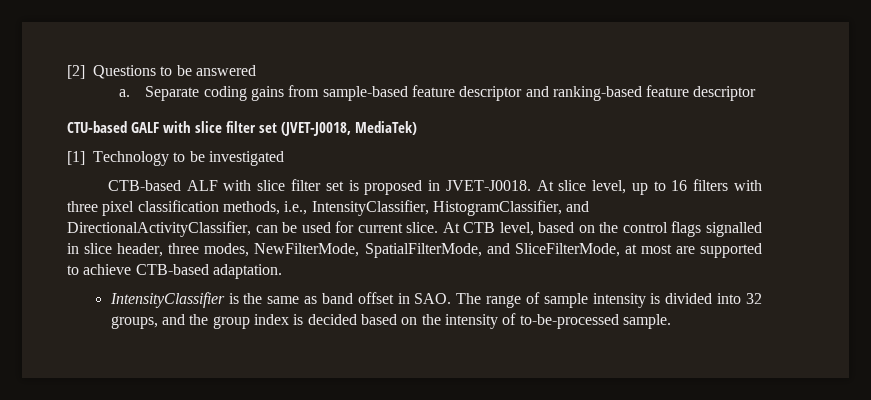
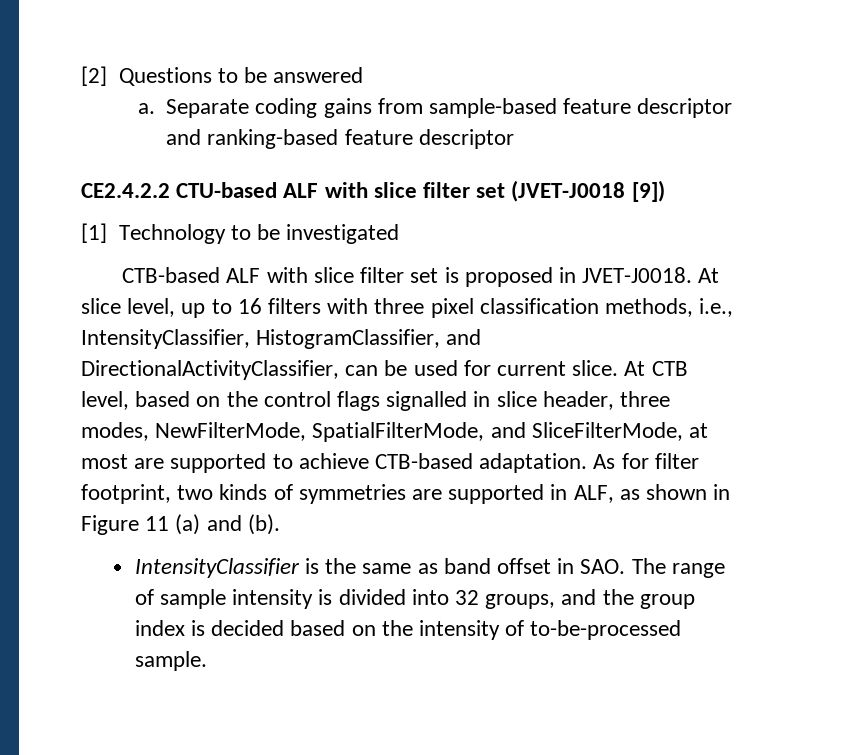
- CTU-based GALF with slice filter set (JVET-J0018, MediaTek)
+ CE2.4.2.2 CTU-based ALF with slice filter set (JVET-J0018 [9])
+ As for filter footprint, two kinds of symmetries are supported in ALF, as shown in Figure 11 (a) and (b).

